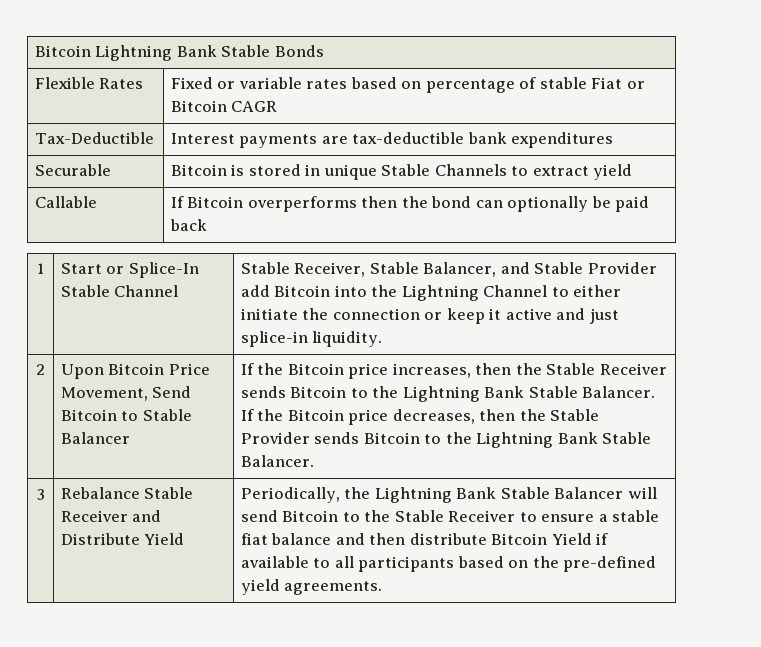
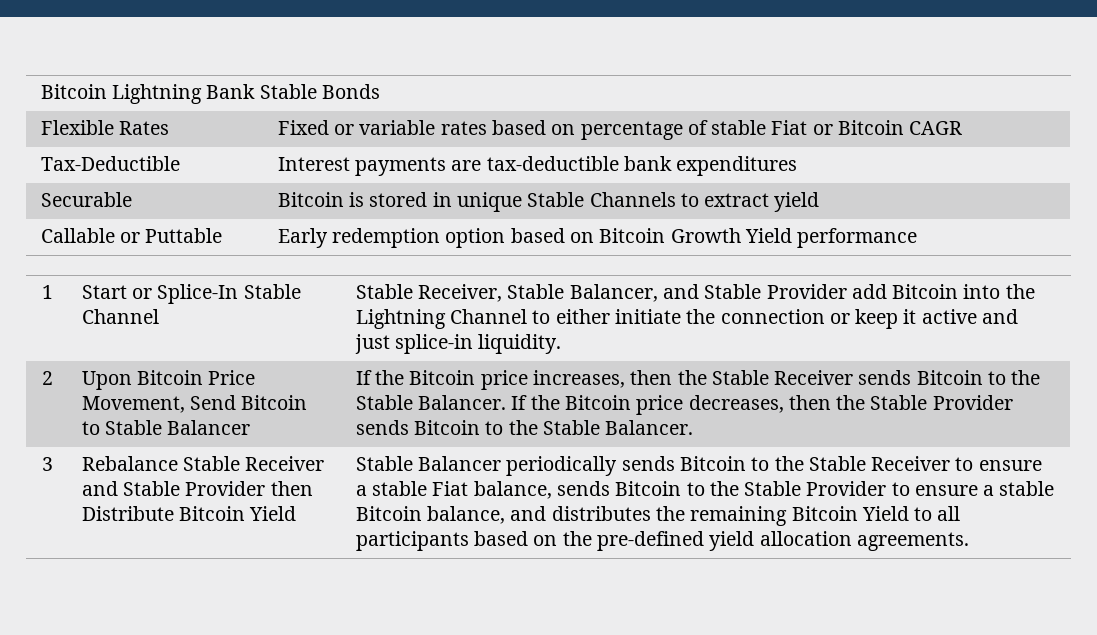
- Callable | If Bitcoin overperforms then the bond can optionally be paid back
+ Callable or Puttable | Early redemption option based on Bitcoin Growth Yield performance
- If the Bitcoin price increases, then the Stable Receiver sends Bitcoin to the Lightning Bank Stable Balancer.
+ If the Bitcoin price increases, then the Stable Receiver sends Bitcoin to the Stable Balancer.
- If the Bitcoin price decreases, then the Stable Provider sends Bitcoin to the Lightning Bank Stable Balancer.
+ If the Bitcoin price decreases, then the Stable Provider sends Bitcoin to the Stable Balancer.
- Rebalance Stable Receiver and Distribute Yield | Periodically, the Lightning Bank Stable Balancer will send Bitcoin to the Stable Receiver to ensure a stable fiat balance and then distribute Bitcoin Yield if available to all participants based on the pre-defined yield agreements.
+ Rebalance Stable Receiver and Stable Provider then Distribute Bitcoin Yield | Stable Balancer periodically sends Bitcoin to the Stable Receiver to ensure a stable Fiat balance, sends Bitcoin to the Stable Provider to ensure a stable Bitcoin balance, and distributes the remaining Bitcoin Yield to all participants based on the pre-defined yield allocation agreements.

